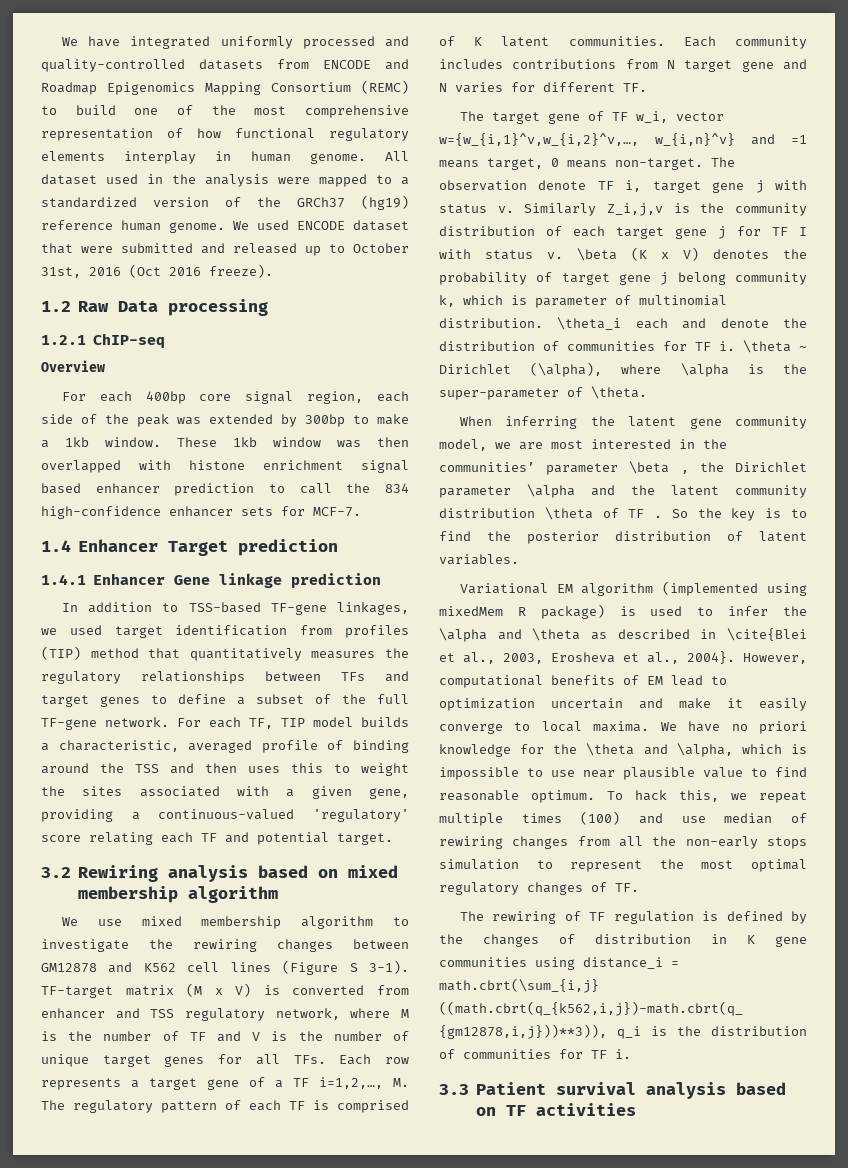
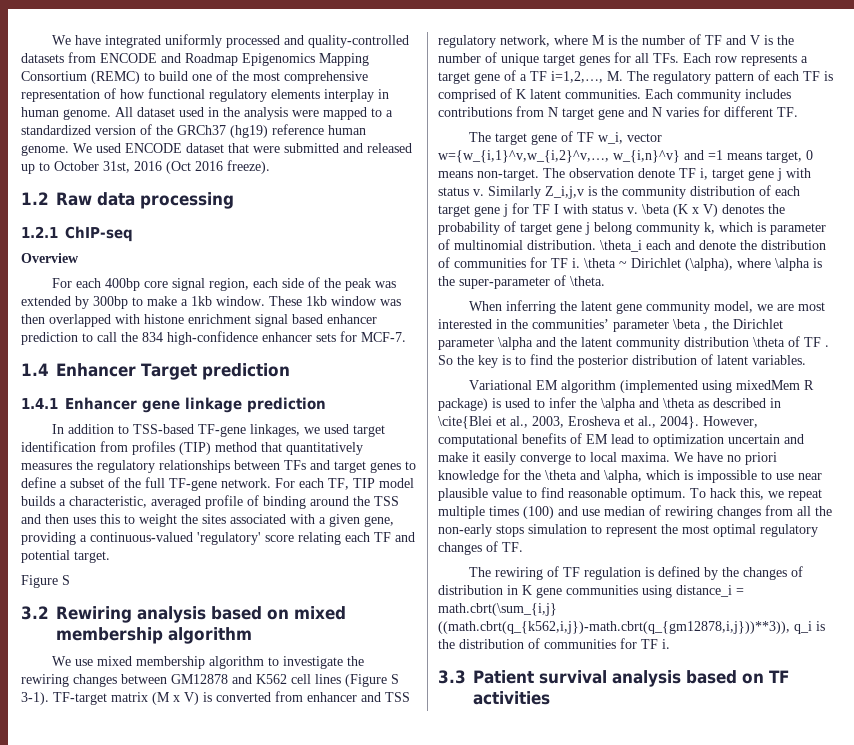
- 1.2 Raw Data processing
+ 1.2 Raw data processing
- 1.4.1 Enhancer Gene linkage prediction
+ 1.4.1 Enhancer gene linkage prediction
+ Figure S

